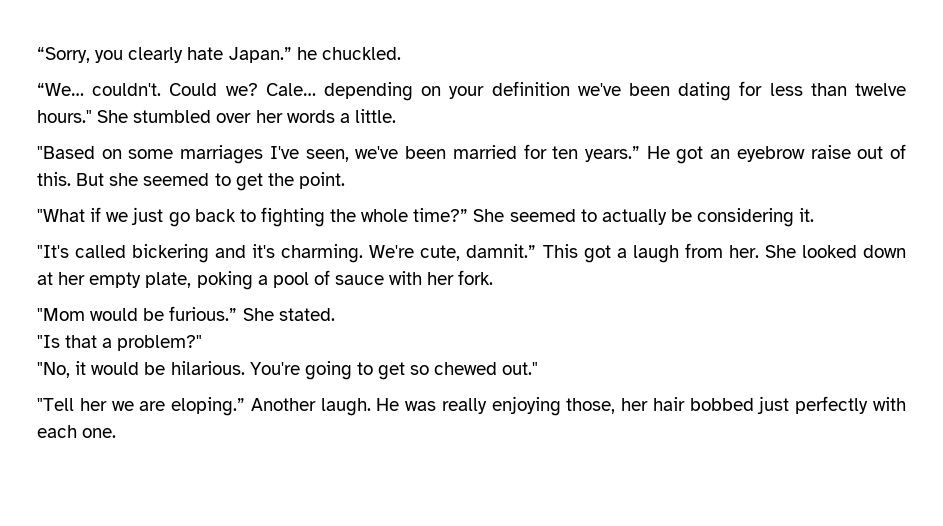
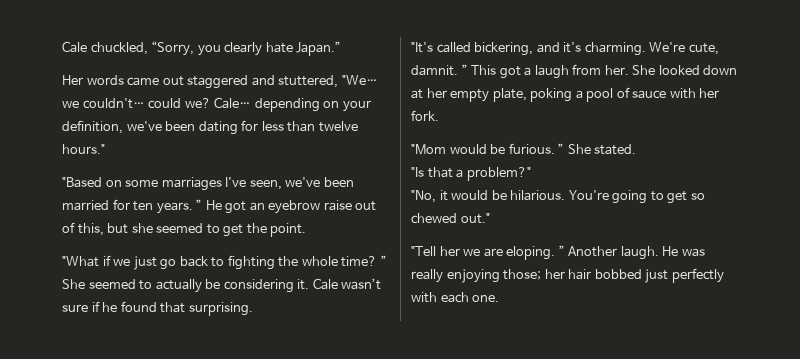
- “Sorry, you clearly hate Japan.” he chuckled.
- “We… couldn't. Could we?
+ Cale chuckled, “Sorry, you clearly hate Japan.”
+ Her words came out staggered and stuttered, "We… we couldn't… could we?
- Cale… depending on your definition we've been dating for less than twelve hours." She stumbled over her words a little.
+ Cale… depending on your definition, we've been dating for less than twelve hours."
- "Based on some marriages I've seen, we've been married for ten years.” He got an eyebrow raise out of this. But she seemed to get the point.
+ "Based on some marriages I've seen, we've been married for ten years. ” He got an eyebrow raise out of this, but she seemed to get the point.
- "What if we just go back to fighting the whole time?” She seemed to actually be considering it.
+ "What if we just go back to fighting the whole time? ” She seemed to actually be considering it. Cale wasn’t sure if he found that surprising.
- "It's called bickering and it's charming.
+ "It's called bickering, and it's charming.
- We're cute, damnit.” This got a laugh from her.
+ We're cute, damnit. ” This got a laugh from her.
- "Mom would be furious.” She stated.
+ "Mom would be furious. ” She stated.
- "Tell her we are eloping.” Another laugh.
+ "Tell her we are eloping. ” Another laugh.
- He was really enjoying those, her hair bobbed just perfectly with each one.
+ He was really enjoying those; her hair bobbed just perfectly with each one.

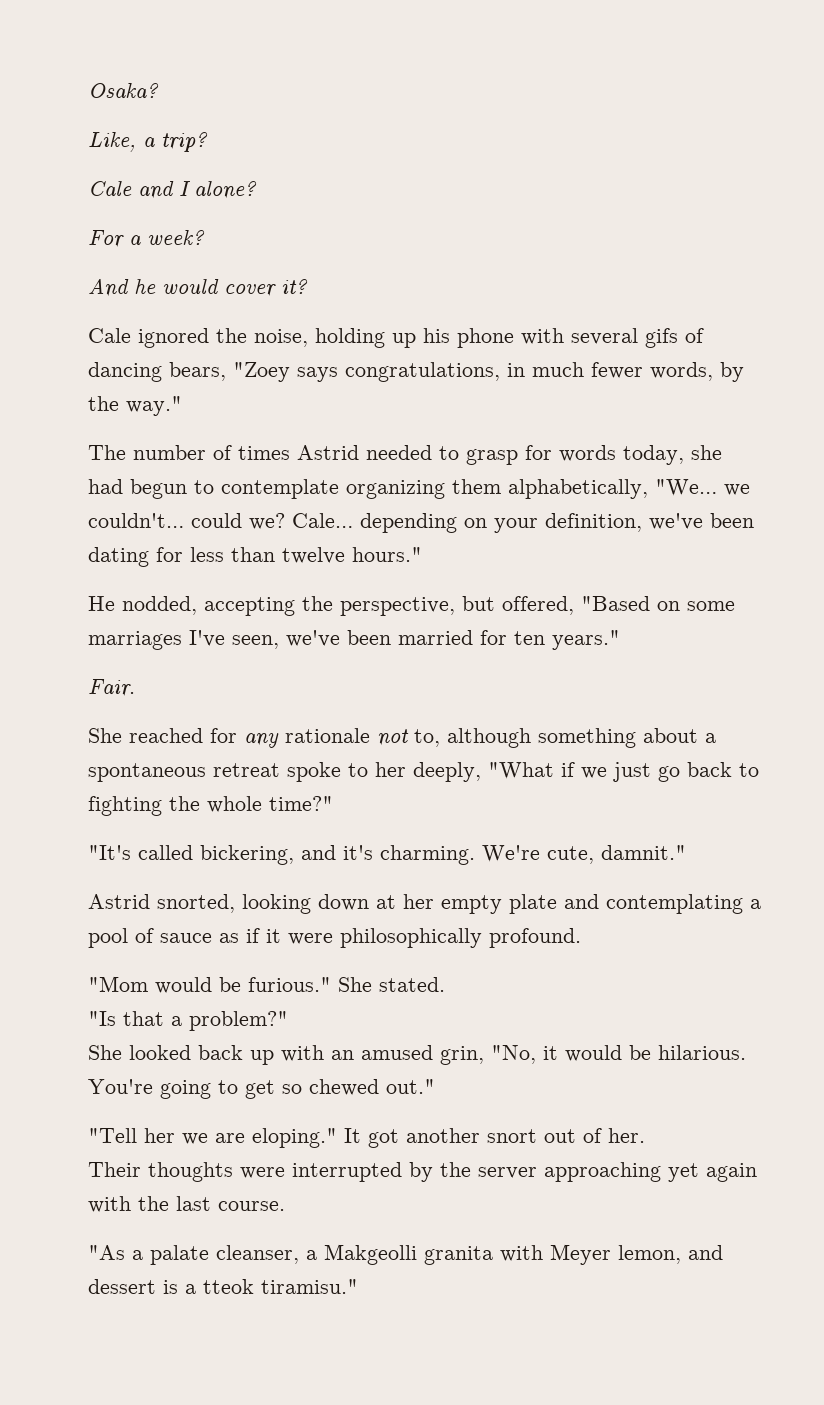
- Cale chuckled, “Sorry, you clearly hate Japan.”
- Her words came out staggered and stuttered, "We… we couldn't… could we?
+ Osaka?
+ Like, a trip?
+ Cale and I alone?
+ For a week?
+ And he would cover it?
+ Cale ignored the noise, holding up his phone with several gifs of dancing bears, "Zoey says congratulations, in much fewer words, by the way."
+ The number of times Astrid needed to grasp for words today, she had begun to contemplate organizing them alphabetically, "We… we couldn't… could we?
- "Based on some marriages I've seen, we've been married for ten years. ” He got an eyebrow raise out of this, but she seemed to get the point.
- "What if we just go back to fighting the whole time? ” She seemed to actually be considering it. Cale wasn’t sure if he found that surprising.
+ He nodded, accepting the perspective, but offered, "Based on some marriages I've seen, we've been married for ten years."
+ Fair.
+ She reached for any rationale not to, although something about a spontaneous retreat spoke to her deeply, "What if we just go back to fighting the whole time?"
- We're cute, damnit. ” This got a laugh from her. She looked down at her empty plate, poking a pool of sauce with her fork.
+ We're cute, damnit."
+ Astrid snorted, looking down at her empty plate and contemplating a pool of sauce as if it were philosophically profound.
- "Mom would be furious. ” She stated.
+ "Mom would be furious." She stated.
- "No, it would be hilarious.
+ She looked back up with an amused grin, "No, it would be hilarious.
- "Tell her we are eloping. ” Another laugh. He was really enjoying those; her hair bobbed just perfectly with each one.
+ "Tell her we are eloping." It got another snort out of her.
+ Their thoughts were interrupted by the server approaching yet again with the last course.
+ "As a palate cleanser, a Makgeolli granita with Meyer lemon, and dessert is a tteok tiramisu."

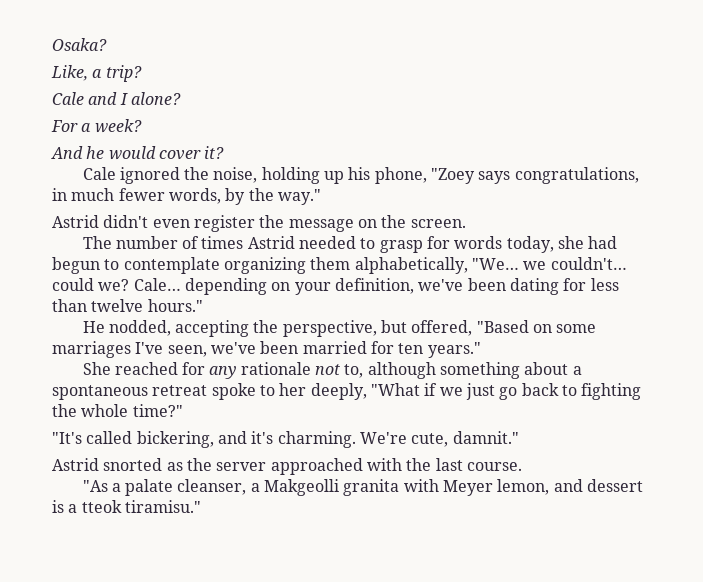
- Cale ignored the noise, holding up his phone with several gifs of dancing bears, "Zoey says congratulations, in much fewer words, by the way."
+ Cale ignored the noise, holding up his phone, "Zoey says congratulations, in much fewer words, by the way."
+ Astrid didn't even register the message on the screen.
- Fair.
- Astrid snorted, looking down at her empty plate and contemplating a pool of sauce as if it were philosophically profound.
- "Mom would be furious." She stated.
- "Is that a problem?"
- She looked back up with an amused grin, "No, it would be hilarious. You're going to get so chewed out."
- "Tell her we are eloping." It got another snort out of her.
- Their thoughts were interrupted by the server approaching yet again with the last course.
+ Astrid snorted as the server approached with the last course.

